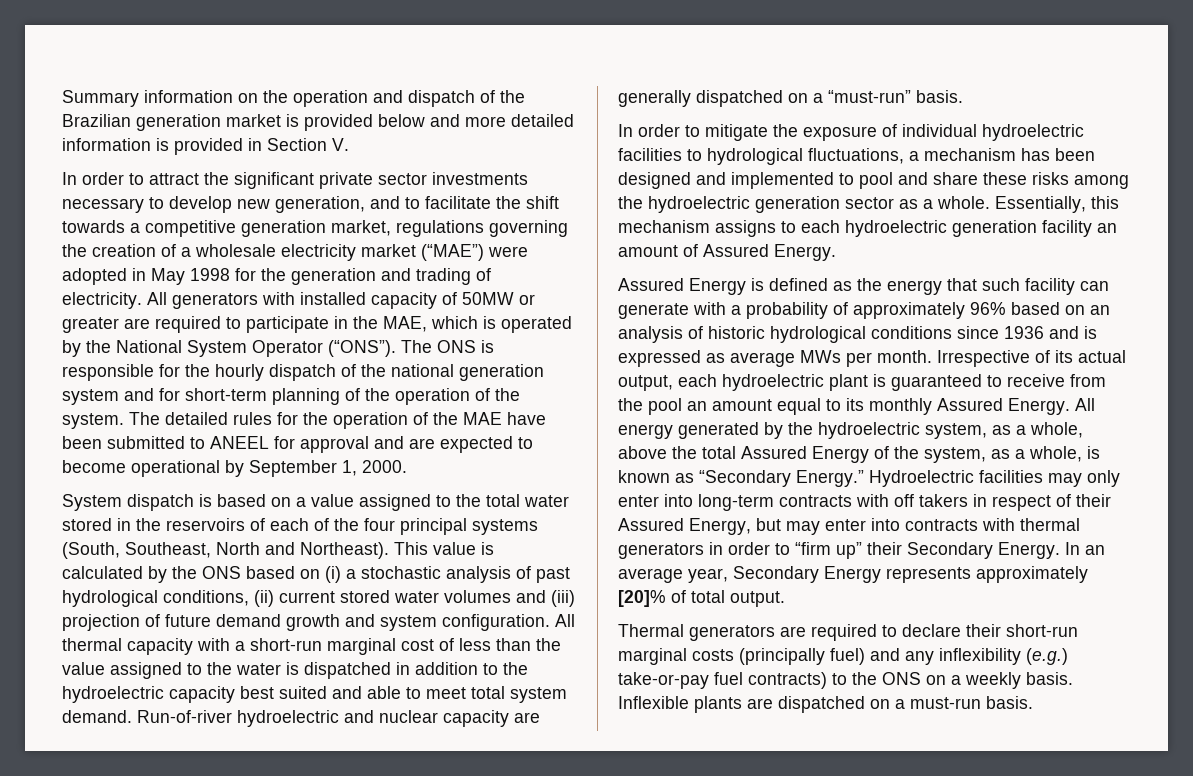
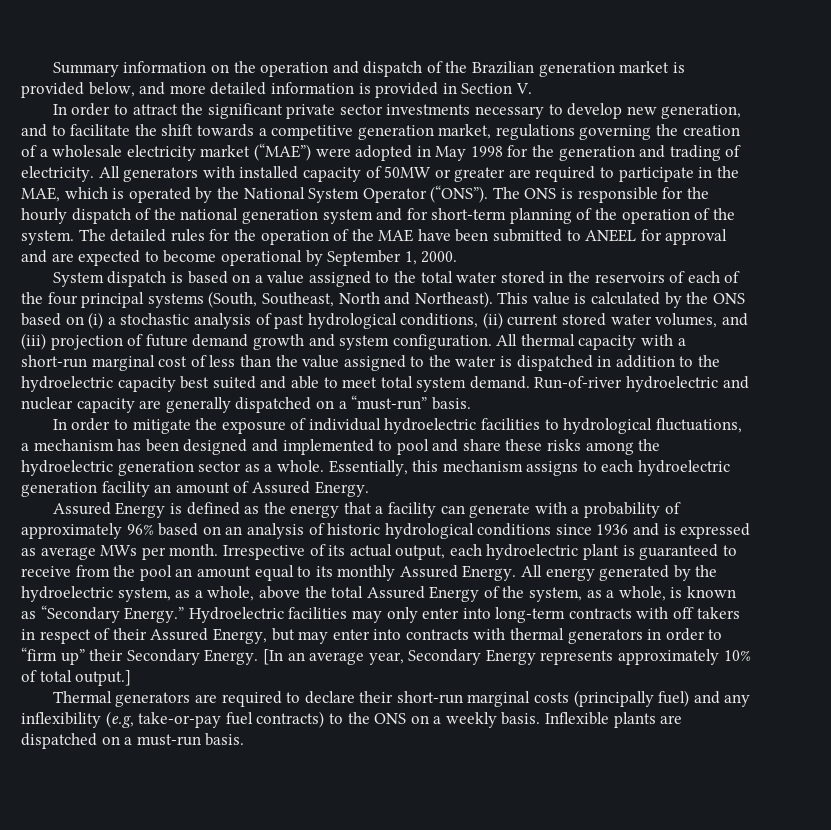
- Summary information on the operation and dispatch of the Brazilian generation market is provided below and more detailed information is provided in Section V.
+ Summary information on the operation and dispatch of the Brazilian generation market is provided below, and more detailed information is provided in Section V.
- This value is calculated by the ONS based on (i) a stochastic analysis of past hydrological conditions, (ii) current stored water volumes and (iii) projection of future demand growth and system configuration.
+ This value is calculated by the ONS based on (i) a stochastic analysis of past hydrological conditions, (ii) current stored water volumes, and (iii) projection of future demand growth and system configuration.
- Assured Energy is defined as the energy that such facility can generate with a probability of approximately 96% based on an analysis of historic hydrological conditions since 1936 and is expressed as average MWs per month.
+ Assured Energy is defined as the energy that a facility can generate with a probability of approximately 96% based on an analysis of historic hydrological conditions since 1936 and is expressed as average MWs per month.
- In an average year, Secondary Energy represents approximately [20]% of total output.
+ [In an average year, Secondary Energy represents approximately 10% of total output.]
- Thermal generators are required to declare their short-run marginal costs (principally fuel) and any inflexibility (e.g.) take-or-pay fuel contracts) to the ONS on a weekly basis.
+ Thermal generators are required to declare their short-run marginal costs (principally fuel) and any inflexibility (e.g, take-or-pay fuel contracts) to the ONS on a weekly basis.

